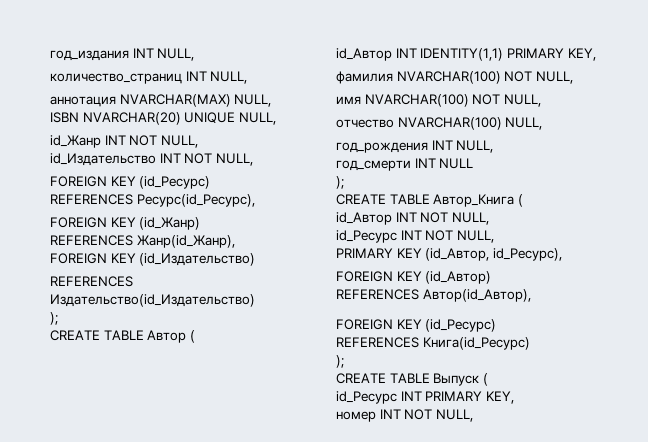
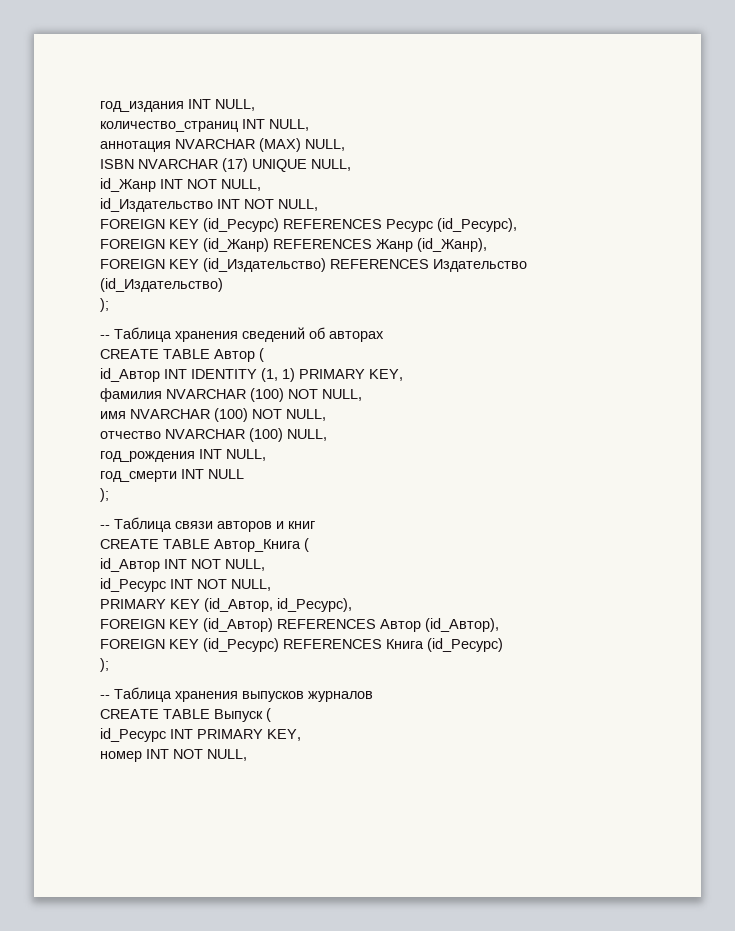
- аннотация NVARCHAR(MAX) NULL,
+ аннотация NVARCHAR (MAX) NULL,
- ISBN NVARCHAR(20) UNIQUE NULL,
+ ISBN NVARCHAR (17) UNIQUE NULL,
  id_Издательство INT NOT NULL,
- FOREIGN KEY (id_Ресурс)
- REFERENCES Ресурс(id_Ресурс),
+ FOREIGN KEY (id_Ресурс) REFERENCES Ресурс (id_Ресурс),
- FOREIGN KEY (id_Жанр)
- REFERENCES Жанр(id_Жанр),
+ FOREIGN KEY (id_Жанр) REFERENCES Жанр (id_Жанр),
- FOREIGN KEY (id_Издательство)
- REFERENCES Издательство(id_Издательство)
+ FOREIGN KEY (id_Издательство) REFERENCES Издательство (id_Издательство)
  );
+ -- Таблица хранения сведений об авторах
- id_Автор INT IDENTITY(1,1) PRIMARY KEY,
+ id_Автор INT IDENTITY (1, 1) PRIMARY KEY,
- фамилия NVARCHAR(100) NOT NULL,
+ фамилия NVARCHAR (100) NOT NULL,
- имя NVARCHAR(100) NOT NULL,
+ имя NVARCHAR (100) NOT NULL,
- отчество NVARCHAR(100) NULL,
+ отчество NVARCHAR (100) NULL,
+ -- Таблица связи авторов и книг
- FOREIGN KEY (id_Автор)
- REFERENCES Автор(id_Автор),
- FOREIGN KEY (id_Ресурс)
- REFERENCES Книга(id_Ресурс)
+ FOREIGN KEY (id_Автор) REFERENCES Автор (id_Автор),
+ FOREIGN KEY (id_Ресурс) REFERENCES Книга (id_Ресурс)
  );
+ -- Таблица хранения выпусков журналов

